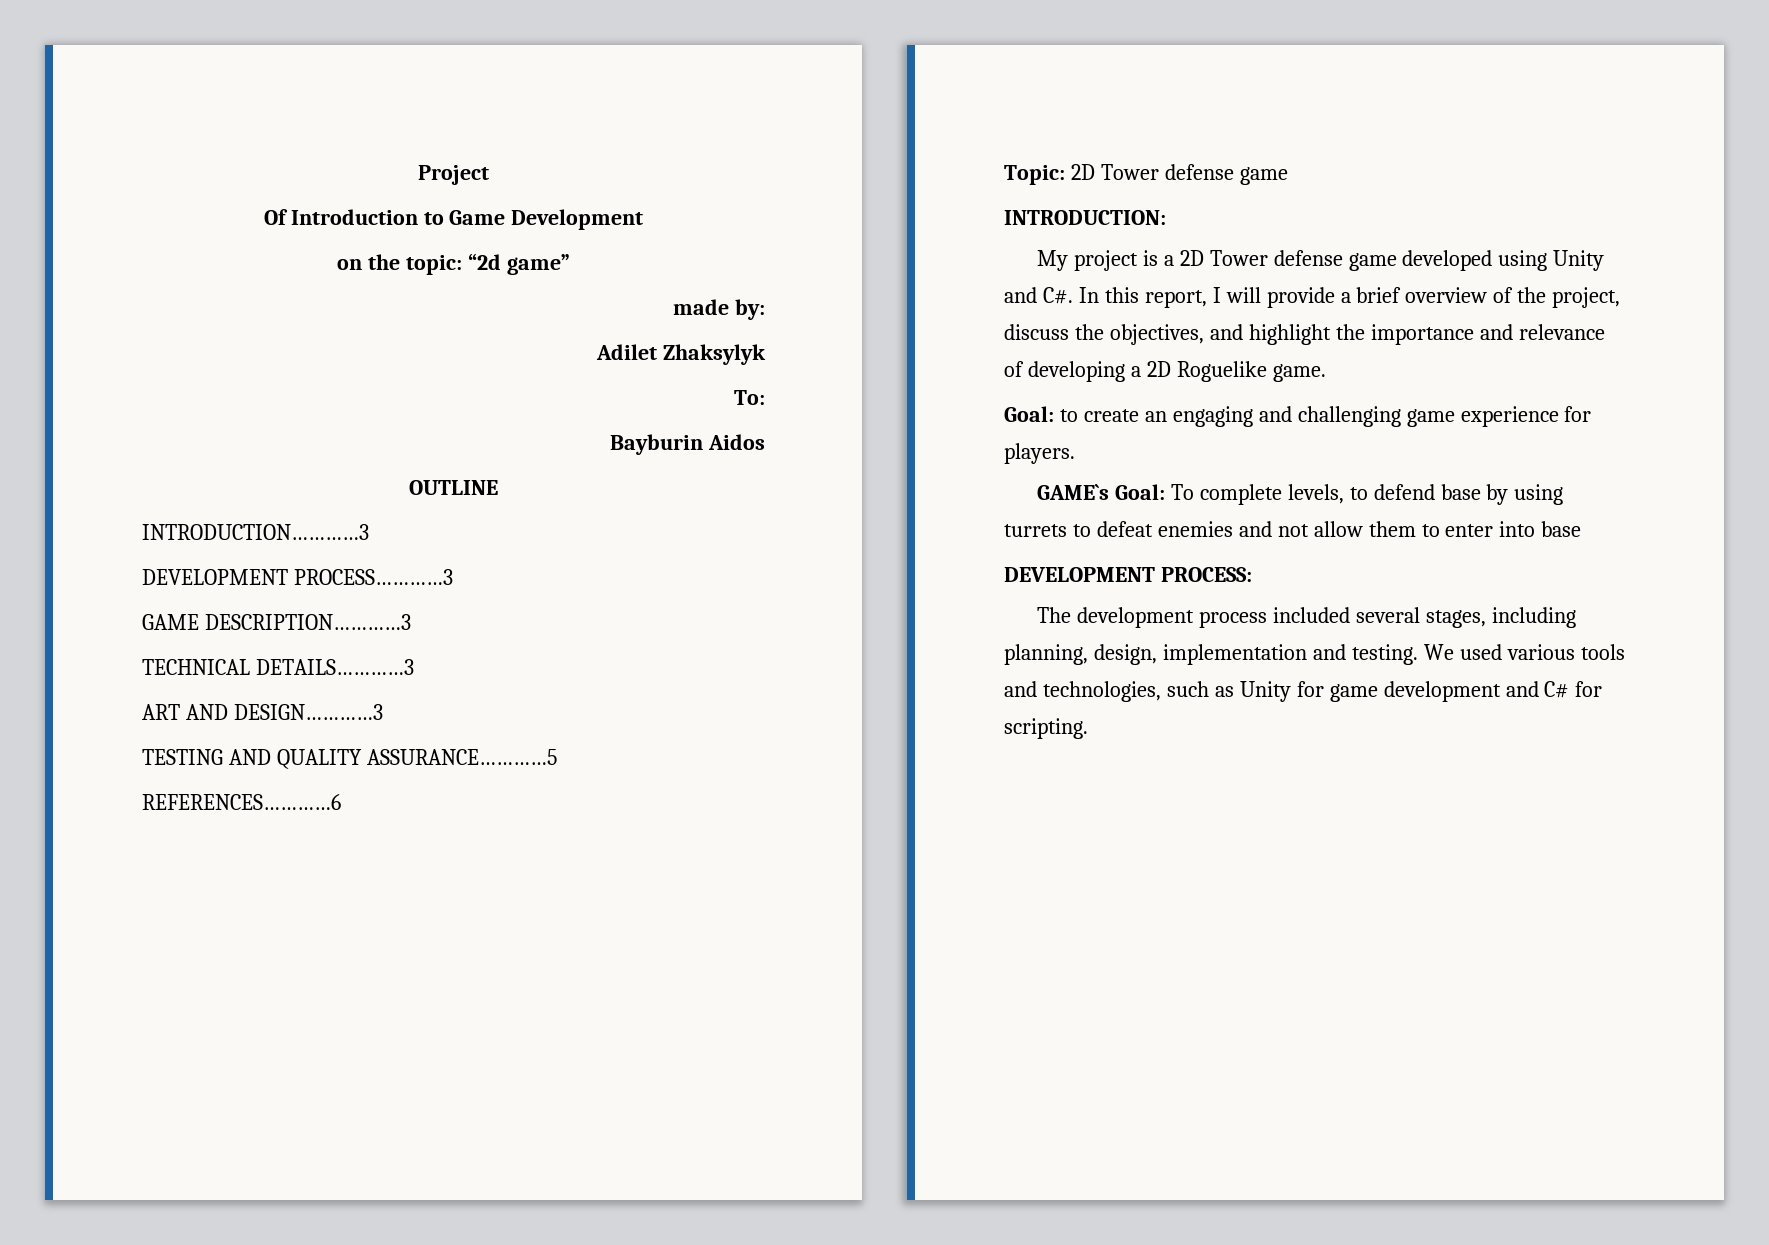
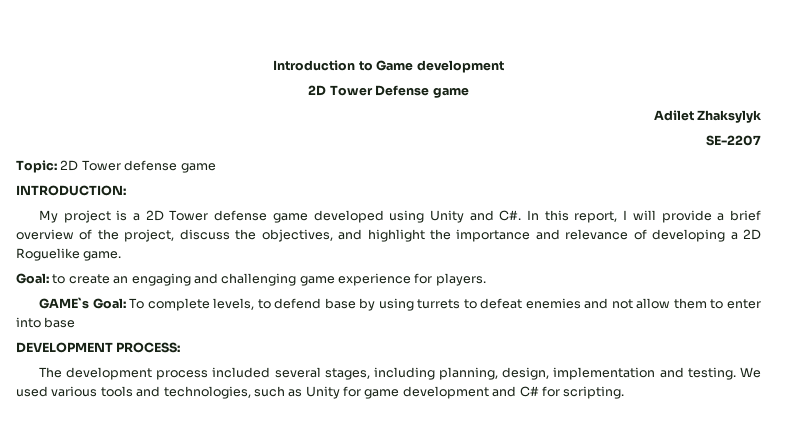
- Project
- Of Introduction to Game Development
- on the topic: “2d game”
- made by:
+ Introduction to Game development
+ 2D Tower Defense game
  Adilet Zhaksylyk
- To:
- Bayburin Aidos
- OUTLINE
- INTRODUCTION…………3
- DEVELOPMENT PROCESS…………3
- GAME DESCRIPTION…………3
- TECHNICAL DETAILS…………3
- ART AND DESIGN…………3
- TESTING AND QUALITY ASSURANCE…………5
- REFERENCES…………6
+ SE-2207

